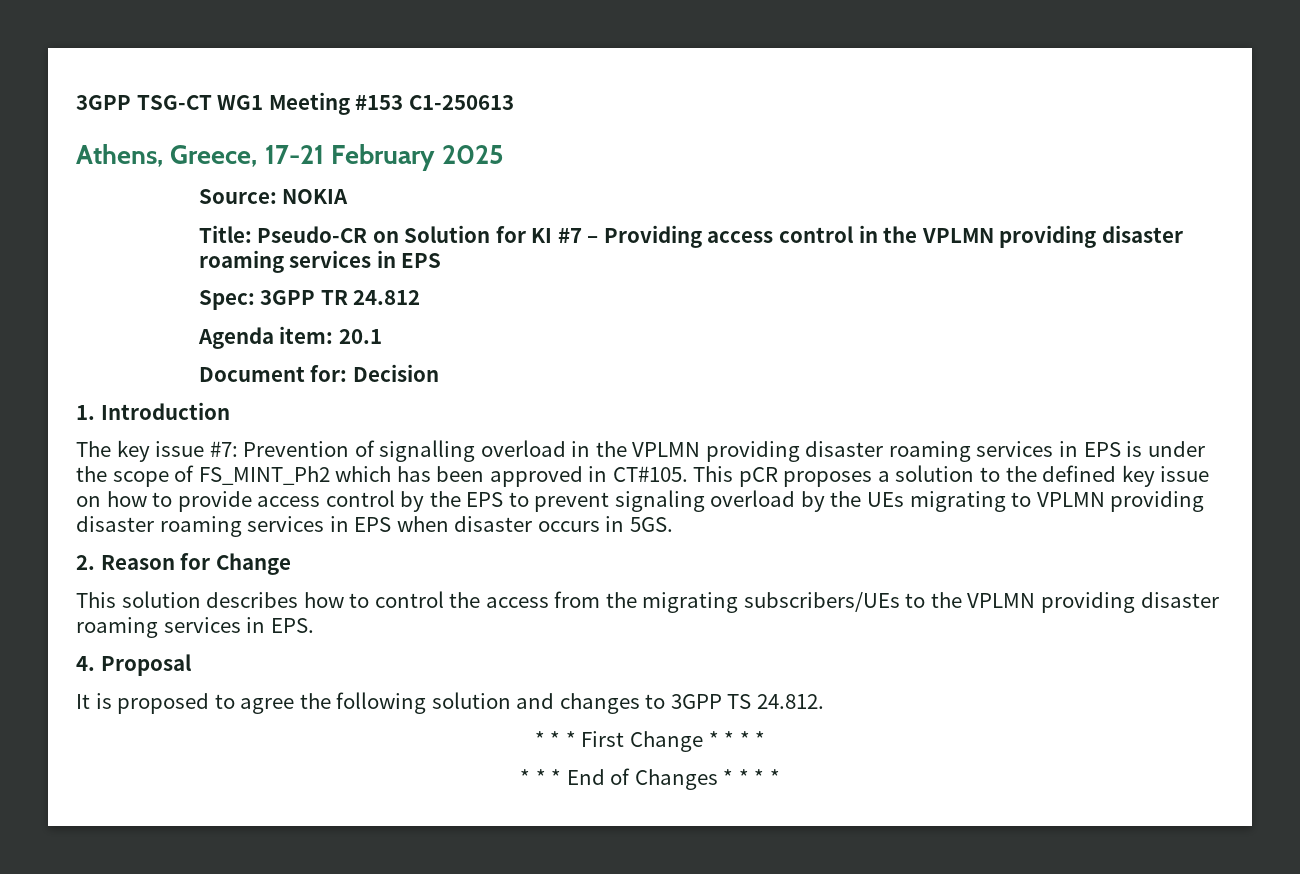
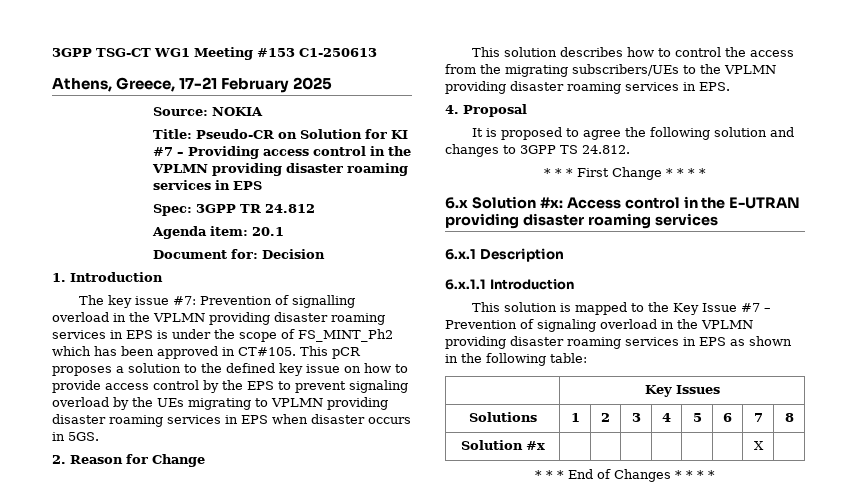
+ 6.x Solution #x: Access control in the E-UTRAN providing disaster roaming services
+ 6.x.1 Description
+ 6.x.1.1 Introduction
+ This solution is mapped to the Key Issue #7 – Prevention of signaling overload in the VPLMN providing disaster roaming services in EPS as shown in the following table:
+ | Key Issues
+ Solutions | 1 | 2 | 3 | 4 | 5 | 6 | 7 | 8
+ Solution #x | | | | | | | X |

